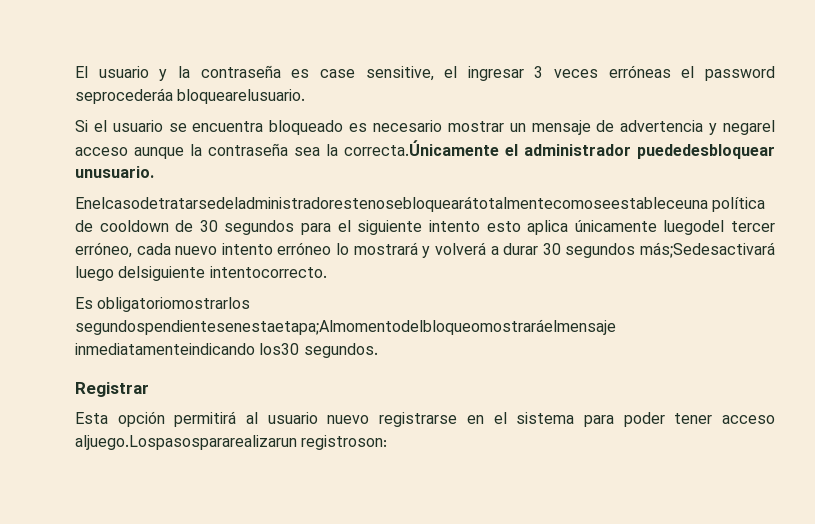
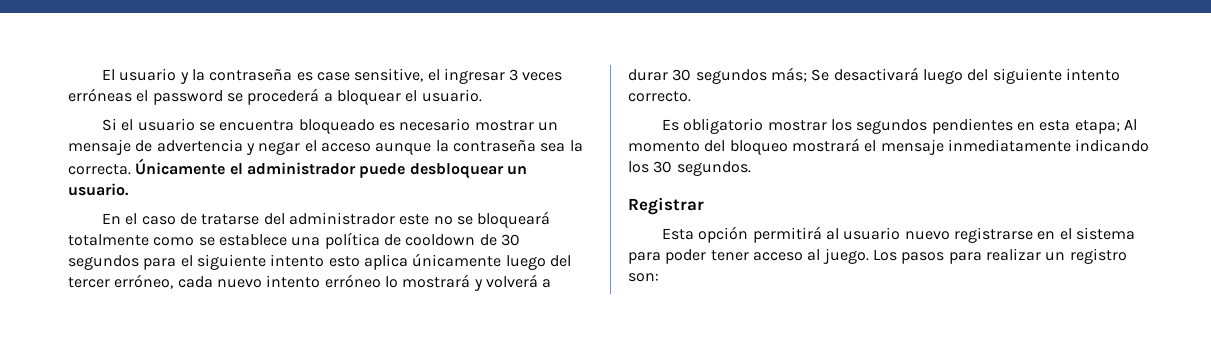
- El usuario y la contraseña es case sensitive, el ingresar 3 veces erróneas el password seprocederáa bloquearelusuario.
+ El usuario y la contraseña es case sensitive, el ingresar 3 veces erróneas el password se procederá a bloquear el usuario.
- Si el usuario se encuentra bloqueado es necesario mostrar un mensaje de advertencia y negarel acceso aunque la contraseña sea la correcta.Únicamente el administrador puededesbloquear unusuario.
- Enelcasodetratarsedeladministradorestenosebloquearátotalmentecomoseestableceuna política de cooldown de 30 segundos para el siguiente intento esto aplica únicamente luegodel tercer erróneo, cada nuevo intento erróneo lo mostrará y volverá a durar 30 segundos más;Sedesactivará luego delsiguiente intentocorrecto.
- Es obligatoriomostrarlos segundospendientesenestaetapa;Almomentodelbloqueomostraráelmensaje inmediatamenteindicando los30 segundos.
+ Si el usuario se encuentra bloqueado es necesario mostrar un mensaje de advertencia y negar el acceso aunque la contraseña sea la correcta. Únicamente el administrador puede desbloquear un usuario.
+ En el caso de tratarse del administrador este no se bloqueará totalmente como se establece una política de cooldown de 30 segundos para el siguiente intento esto aplica únicamente luego del tercer erróneo, cada nuevo intento erróneo lo mostrará y volverá a durar 30 segundos más; Se desactivará luego del siguiente intento correcto.
+ Es obligatorio mostrar los segundos pendientes en esta etapa; Al momento del bloqueo mostrará el mensaje inmediatamente indicando los 30 segundos.
- Esta opción permitirá al usuario nuevo registrarse en el sistema para poder tener acceso aljuego.Lospasospararealizarun registroson:
+ Esta opción permitirá al usuario nuevo registrarse en el sistema para poder tener acceso al juego. Los pasos para realizar un registro son:

